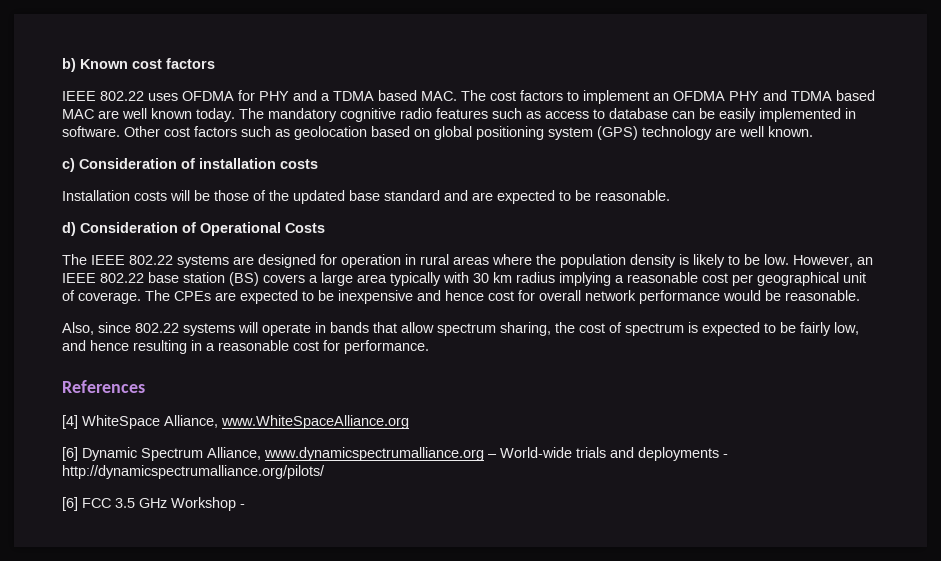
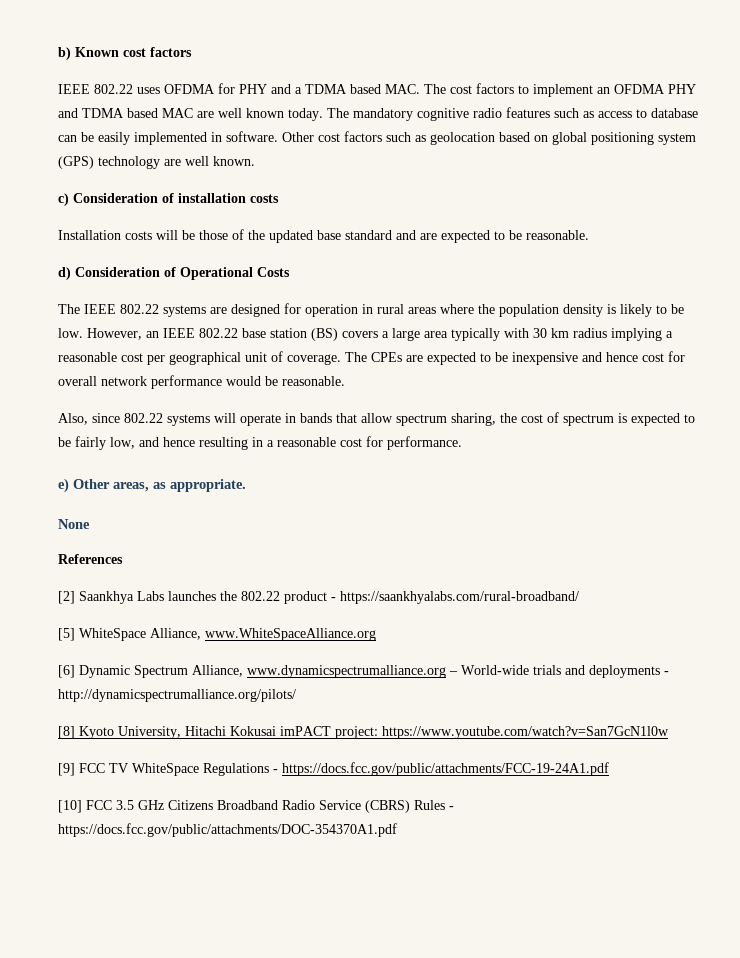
+ e) Other areas, as appropriate.
+ None
  References
- [4] WhiteSpace Alliance, www.WhiteSpaceAlliance.org
+ [2] Saankhya Labs launches the 802.22 product - https://saankhyalabs.com/rural-broadband/
+ [5] WhiteSpace Alliance, www.WhiteSpaceAlliance.org
- [6] FCC 3.5 GHz Workshop -
+ [8] Kyoto University, Hitachi Kokusai imPACT project: https://www.youtube.com/watch?v=San7GcN1l0w
+ [9] FCC TV WhiteSpace Regulations - https://docs.fcc.gov/public/attachments/FCC-19-24A1.pdf
+ [10] FCC 3.5 GHz Citizens Broadband Radio Service (CBRS) Rules - https://docs.fcc.gov/public/attachments/DOC-354370A1.pdf

